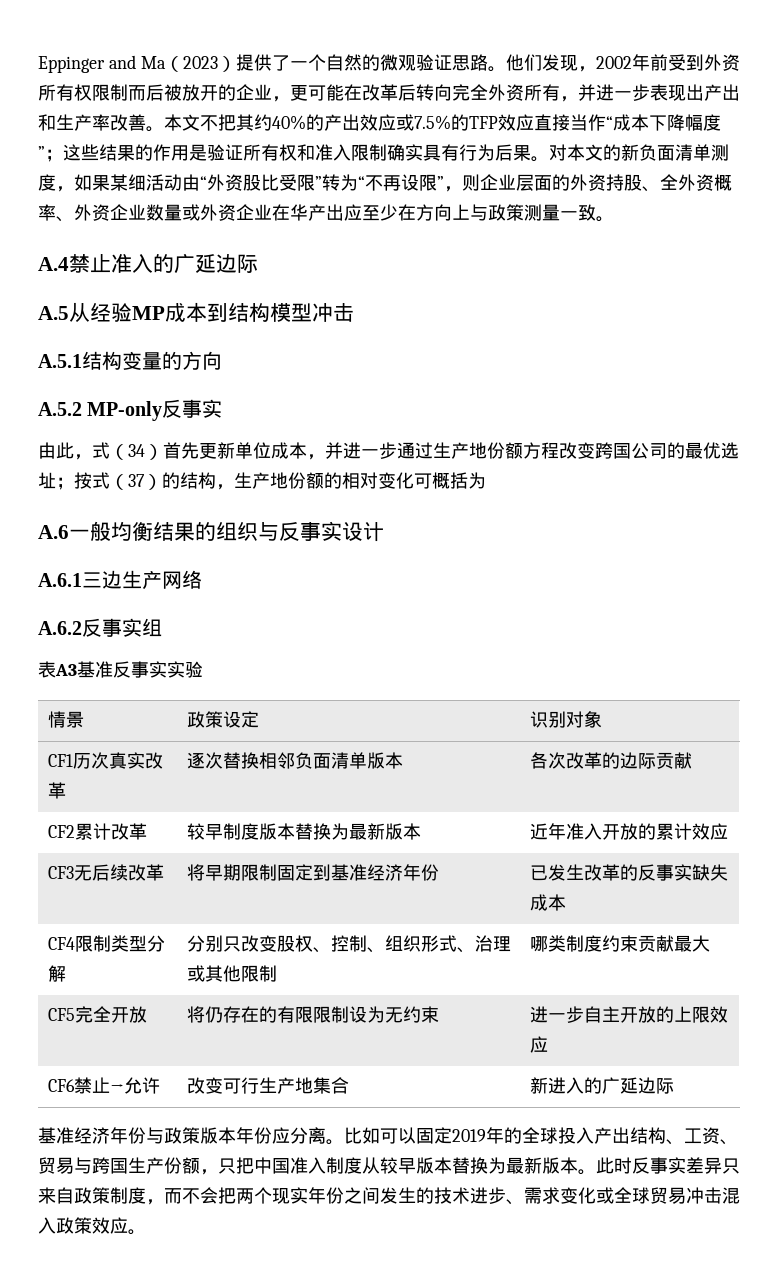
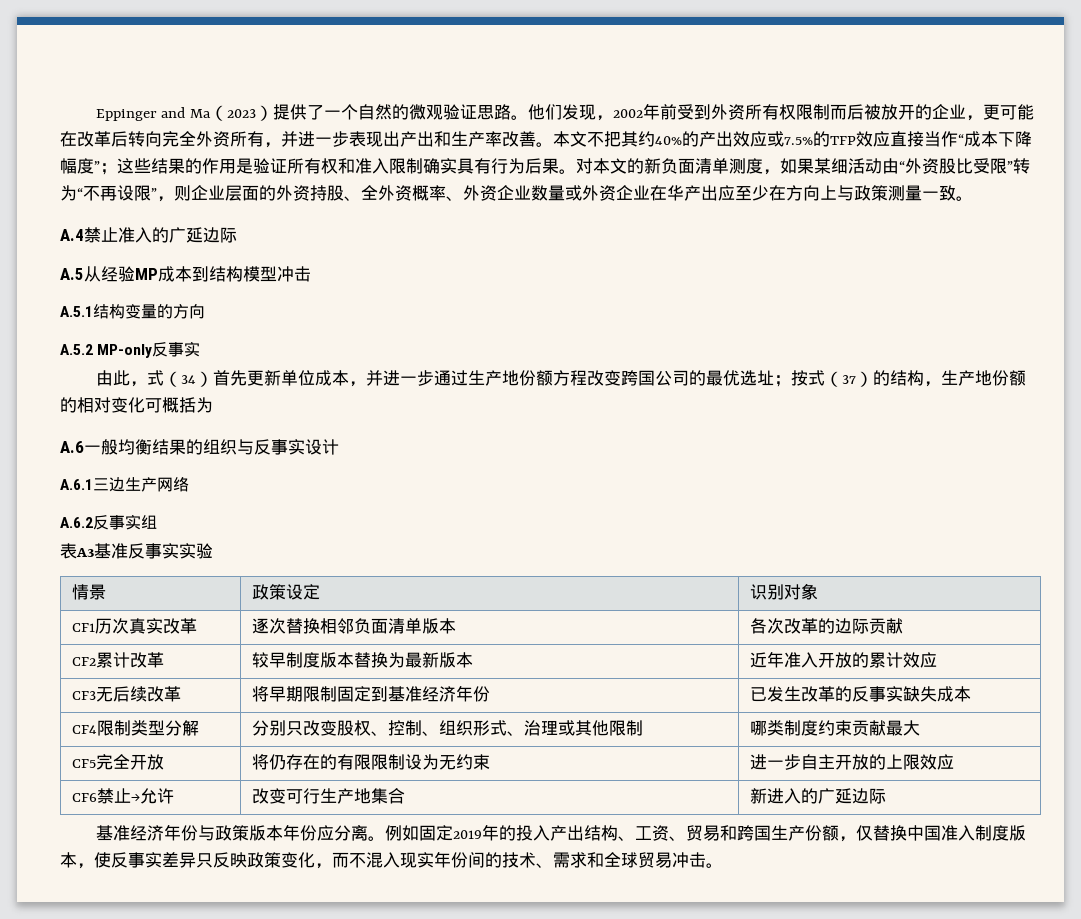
- 比如可以固定2019年的全球投入产出结构、工资、贸易与跨国生产份额，只把中国准入制度从较早版本替换为最新版本。此时反事实差异只来自政策制度，而不会把两个现实年份之间发生的技术进步、需求变化或全球贸易冲击混入政策效应。
+ 例如固定2019年的投入产出结构、工资、贸易和跨国生产份额，仅替换中国准入制度版本，使反事实差异只反映政策变化，而不混入现实年份间的技术、需求和全球贸易冲击。

